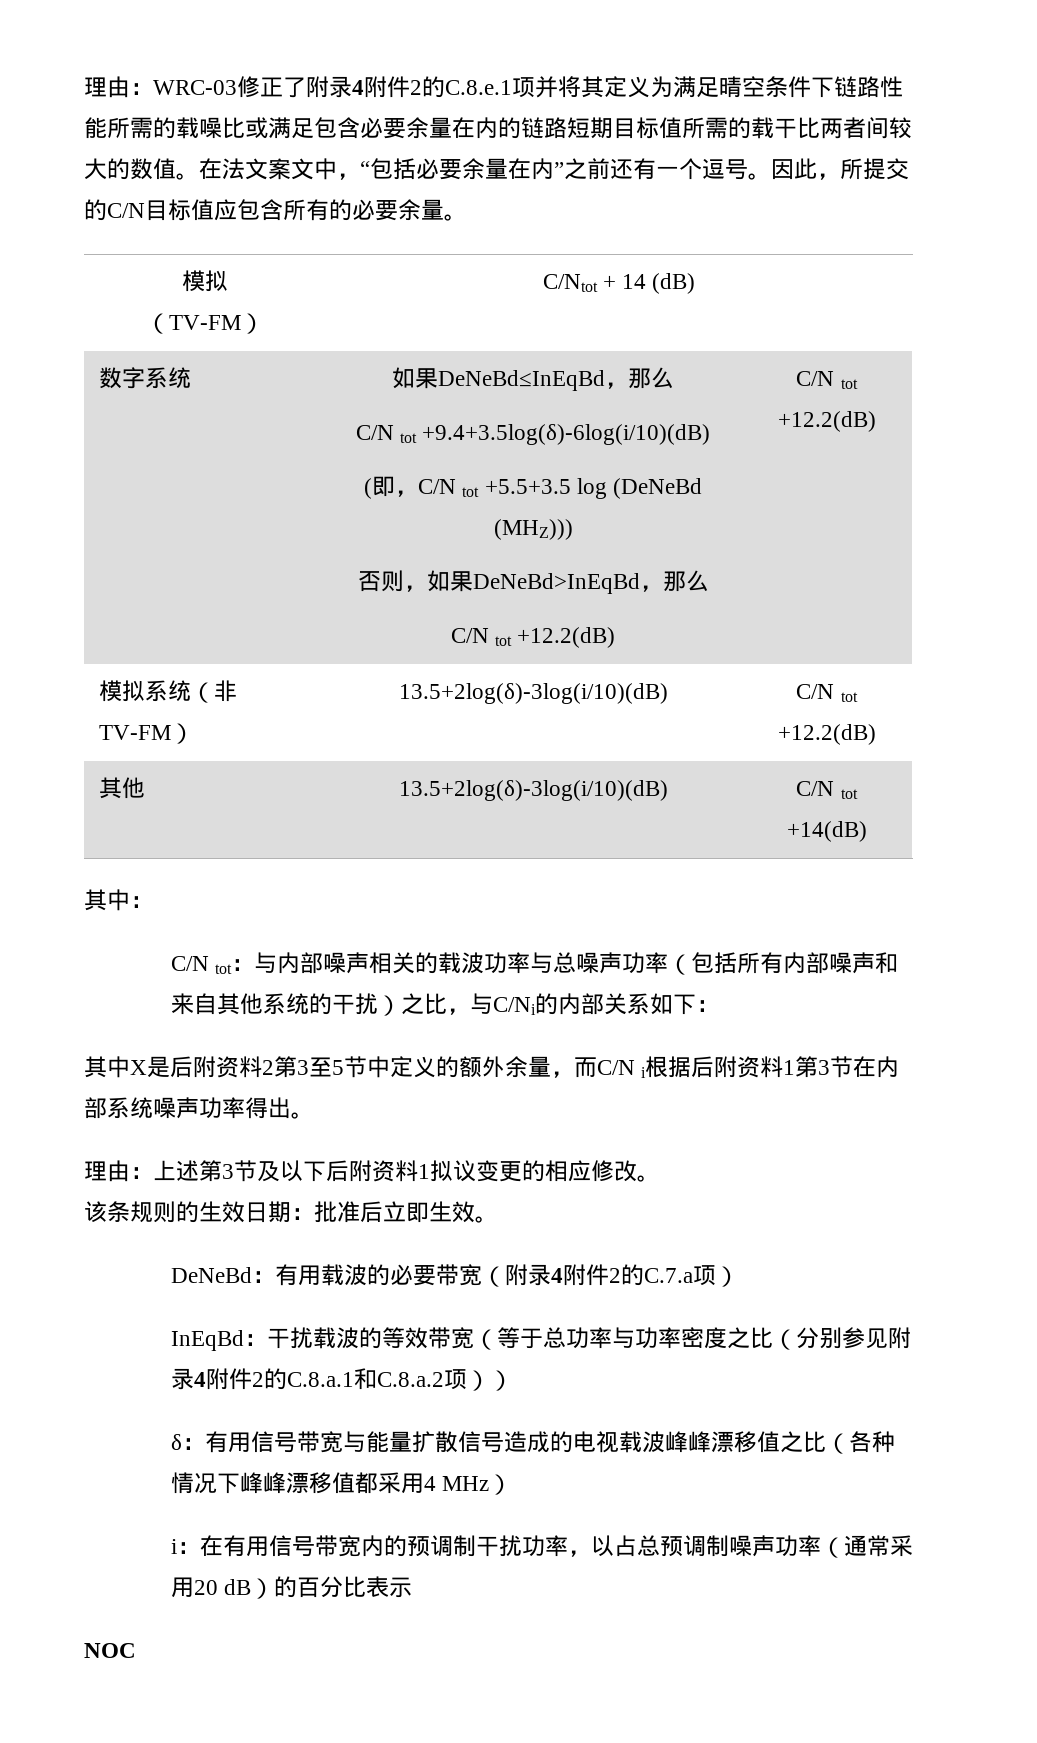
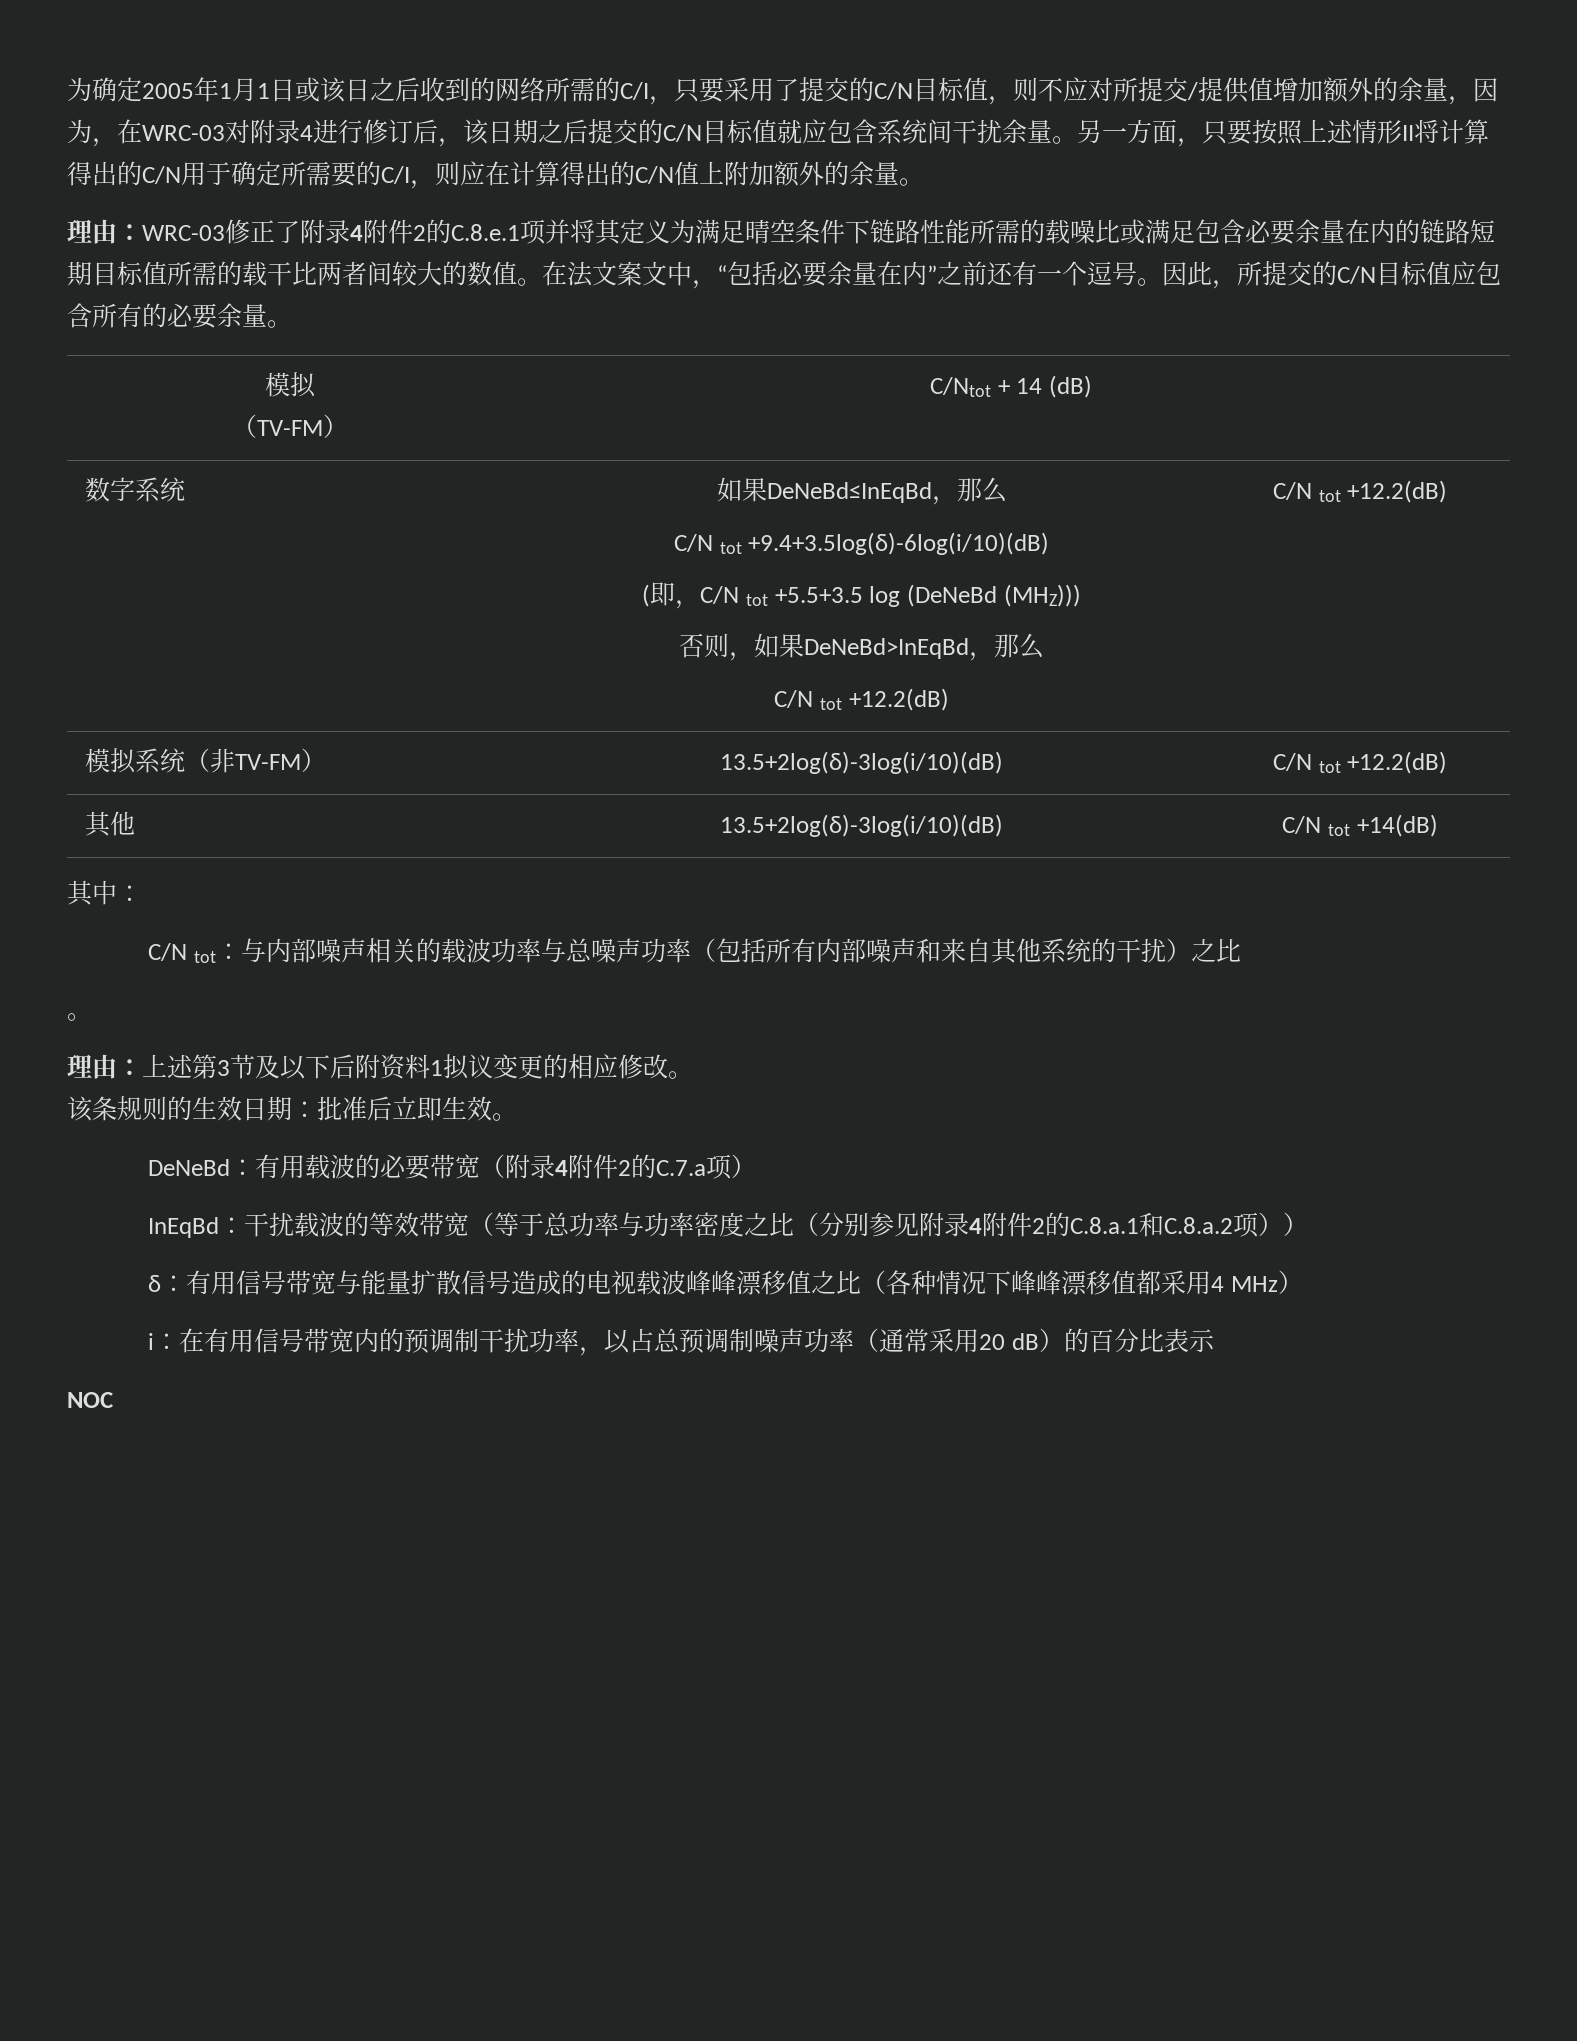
+ 为确定2005年1月1日或该日之后收到的网络所需的C/I，只要采用了提交的C/N目标值，则不应对所提交/提供值增加额外的余量，因为，在WRC-03对附录4进行修订后，该日期之后提交的C/N目标值就应包含系统间干扰余量。另一方面，只要按照上述情形II将计算得出的C/N用于确定所需要的C/I，则应在计算得出的C/N值上附加额外的余量。
- C/N tot：与内部噪声相关的载波功率与总噪声功率（包括所有内部噪声和来自其他系统的干扰）之比，与C/Ni的内部关系如下：
- 其中X是后附资料2第3至5节中定义的额外余量，而C/N i根据后附资料1第3节在内部系统噪声功率得出。
+ C/N tot：与内部噪声相关的载波功率与总噪声功率（包括所有内部噪声和来自其他系统的干扰）之比
+ 。

